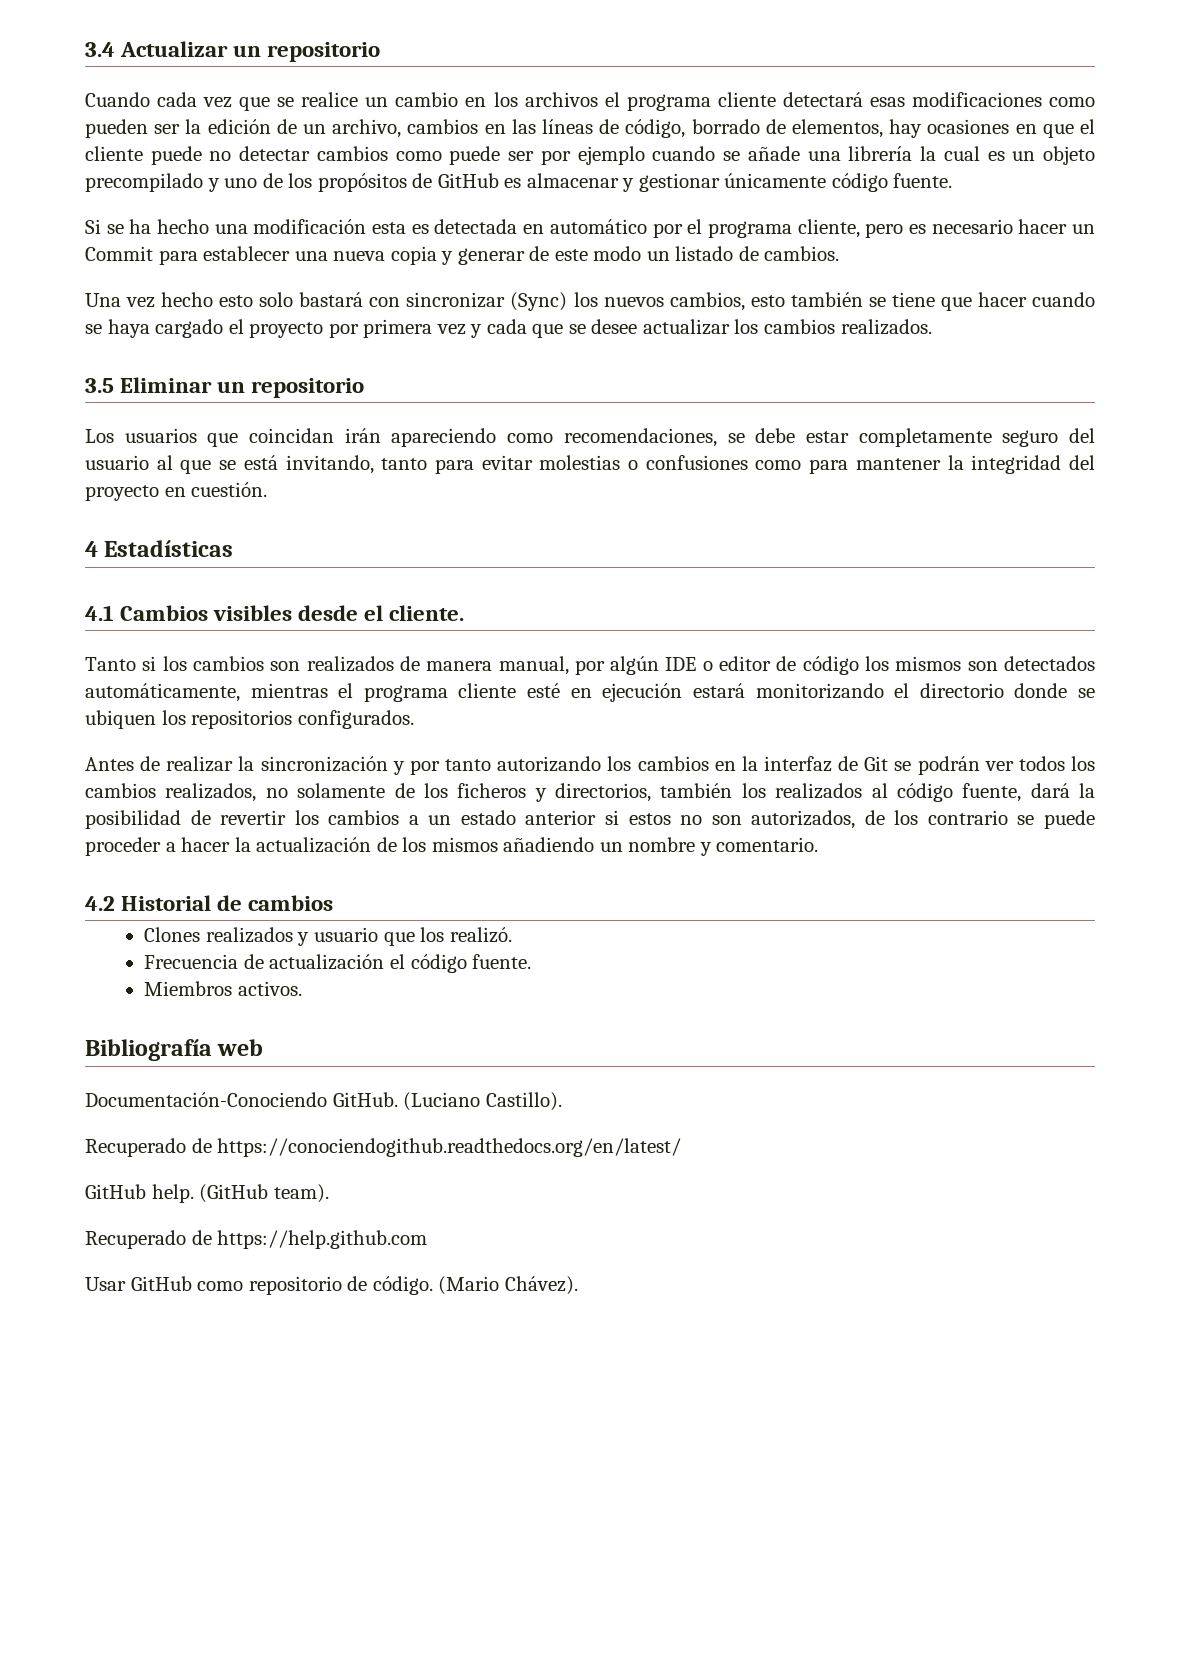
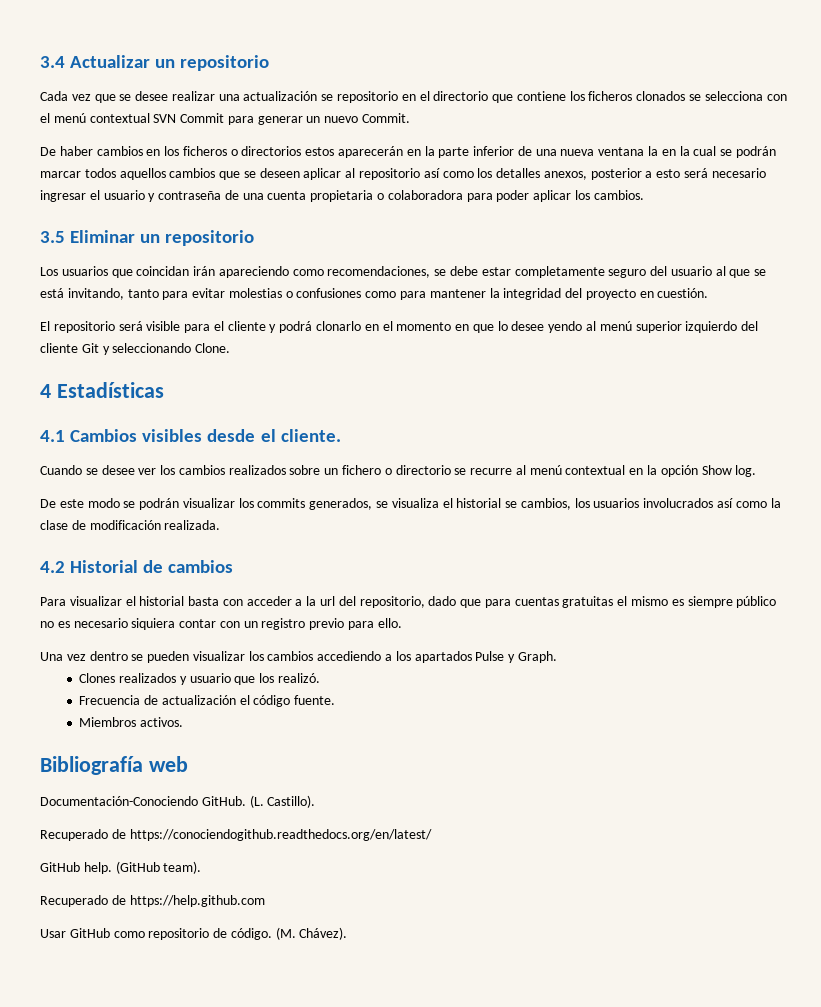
- Cuando cada vez que se realice un cambio en los archivos el programa cliente detectará esas modificaciones como pueden ser la edición de un archivo, cambios en las líneas de código, borrado de elementos, hay ocasiones en que el cliente puede no detectar cambios como puede ser por ejemplo cuando se añade una librería la cual es un objeto precompilado y uno de los propósitos de GitHub es almacenar y gestionar únicamente código fuente.
- Si se ha hecho una modificación esta es detectada en automático por el programa cliente, pero es necesario hacer un Commit para establecer una nueva copia y generar de este modo un listado de cambios.
- Una vez hecho esto solo bastará con sincronizar (Sync) los nuevos cambios, esto también se tiene que hacer cuando se haya cargado el proyecto por primera vez y cada que se desee actualizar los cambios realizados.
+ Cada vez que se desee realizar una actualización se repositorio en el directorio que contiene los ficheros clonados se selecciona con el menú contextual SVN Commit para generar un nuevo Commit.
+ De haber cambios en los ficheros o directorios estos aparecerán en la parte inferior de una nueva ventana la en la cual se podrán marcar todos aquellos cambios que se deseen aplicar al repositorio así como los detalles anexos, posterior a esto será necesario ingresar el usuario y contraseña de una cuenta propietaria o colaboradora para poder aplicar los cambios.
+ El repositorio será visible para el cliente y podrá clonarlo en el momento en que lo desee yendo al menú superior izquierdo del cliente Git y seleccionando Clone.
- Tanto si los cambios son realizados de manera manual, por algún IDE o editor de código los mismos son detectados automáticamente, mientras el programa cliente esté en ejecución estará monitorizando el directorio donde se ubiquen los repositorios configurados.
- Antes de realizar la sincronización y por tanto autorizando los cambios en la interfaz de Git se podrán ver todos los cambios realizados, no solamente de los ficheros y directorios, también los realizados al código fuente, dará la posibilidad de revertir los cambios a un estado anterior si estos no son autorizados, de los contrario se puede proceder a hacer la actualización de los mismos añadiendo un nombre y comentario.
+ Cuando se desee ver los cambios realizados sobre un fichero o directorio se recurre al menú contextual en la opción Show log.
+ De este modo se podrán visualizar los commits generados, se visualiza el historial se cambios, los usuarios involucrados así como la clase de modificación realizada.
  4.2 Historial de cambios
+ Para visualizar el historial basta con acceder a la url del repositorio, dado que para cuentas gratuitas el mismo es siempre público no es necesario siquiera contar con un registro previo para ello.
+ Una vez dentro se pueden visualizar los cambios accediendo a los apartados Pulse y Graph.
- (Luciano Castillo).
+ (L. Castillo).
- (Mario Chávez).
+ (M. Chávez).

